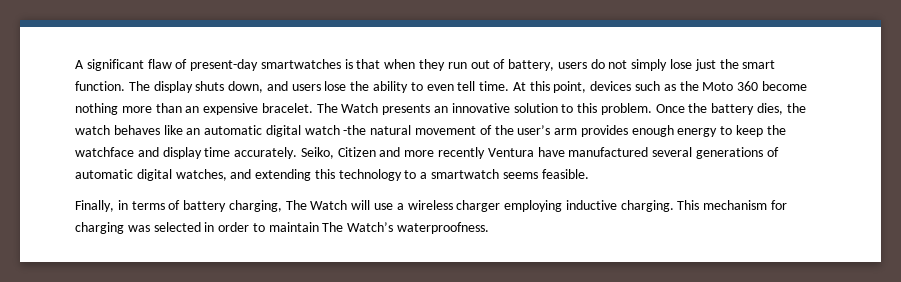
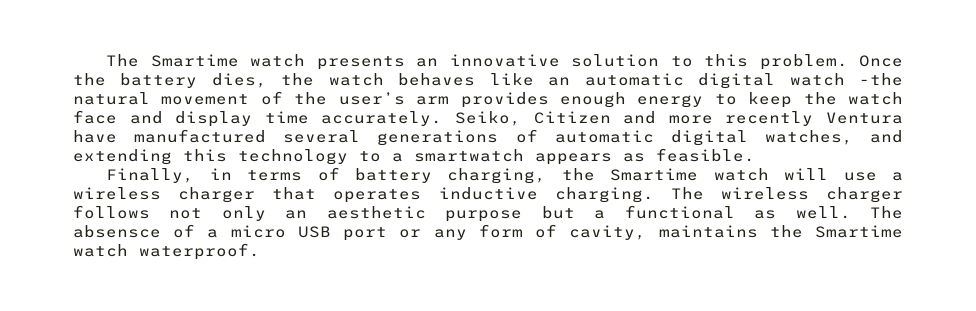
- A significant flaw of present-day smartwatches is that when they run out of battery, users do not simply lose just the smart function. The display shuts down, and users lose the ability to even tell time. At this point, devices such as the Moto 360 become nothing more than an expensive bracelet. The Watch presents an innovative solution to this problem.
+ The Smartime watch presents an innovative solution to this problem.
- Once the battery dies, the watch behaves like an automatic digital watch -the natural movement of the user’s arm provides enough energy to keep the watchface and display time accurately.
+ Once the battery dies, the watch behaves like an automatic digital watch -the natural movement of the user’s arm provides enough energy to keep the watch face and display time accurately.
- Seiko, Citizen and more recently Ventura have manufactured several generations of automatic digital watches, and extending this technology to a smartwatch seems feasible.
+ Seiko, Citizen and more recently Ventura have manufactured several generations of automatic digital watches, and extending this technology to a smartwatch appears as feasible.
- Finally, in terms of battery charging, The Watch will use a wireless charger employing inductive charging. This mechanism for charging was selected in order to maintain The Watch’s waterproofness.
+ Finally, in terms of battery charging, the Smartime watch will use a wireless charger that operates inductive charging. The wireless charger follows not only an aesthetic purpose but a functional as well. The absensce of a micro USB port or any form of cavity, maintains the Smartime watch waterproof.

